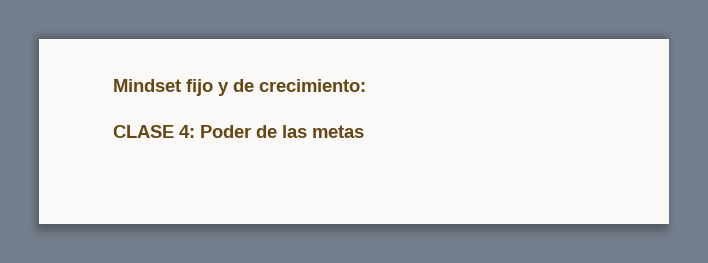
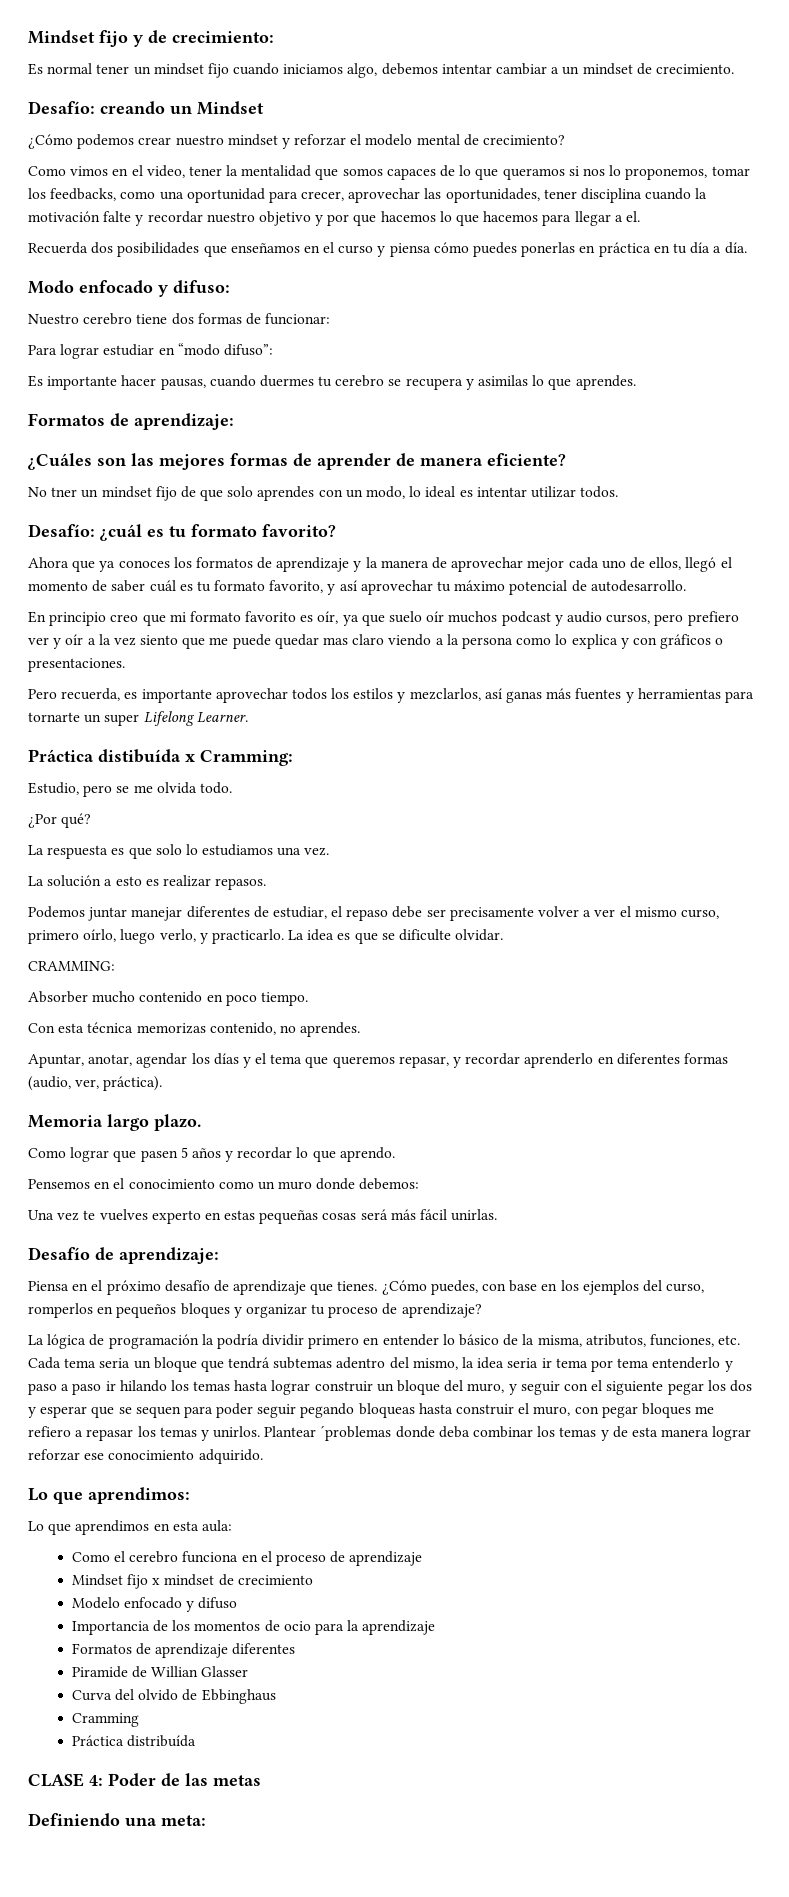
+ Es normal tener un mindset fijo cuando iniciamos algo, debemos intentar cambiar a un mindset de crecimiento.
+ Desafío: creando un Mindset
+ ¿Cómo podemos crear nuestro mindset y reforzar el modelo mental de crecimiento?
+ Como vimos en el video, tener la mentalidad que somos capaces de lo que queramos si nos lo proponemos, tomar los feedbacks, como una oportunidad para crecer, aprovechar las oportunidades, tener disciplina cuando la motivación falte y recordar nuestro objetivo y por que hacemos lo que hacemos para llegar a el.
+ Recuerda dos posibilidades que enseñamos en el curso y piensa cómo puedes ponerlas en práctica en tu día a día.
+ Modo enfocado y difuso:
+ Nuestro cerebro tiene dos formas de funcionar:
+ Para lograr estudiar en “modo difuso”:
+ Es importante hacer pausas, cuando duermes tu cerebro se recupera y asimilas lo que aprendes.
+ Formatos de aprendizaje:
+ ¿Cuáles son las mejores formas de aprender de manera eficiente?
+ No tner un mindset fijo de que solo aprendes con un modo, lo ideal es intentar utilizar todos.
+ Desafío: ¿cuál es tu formato favorito?
+ Ahora que ya conoces los formatos de aprendizaje y la manera de aprovechar mejor cada uno de ellos, llegó el momento de saber cuál es tu formato favorito, y así aprovechar tu máximo potencial de autodesarrollo.
+ En principio creo que mi formato favorito es oír, ya que suelo oír muchos podcast y audio cursos, pero prefiero ver y oír a la vez siento que me puede quedar mas claro viendo a la persona como lo explica y con gráficos o presentaciones.
+ Pero recuerda, es importante aprovechar todos los estilos y mezclarlos, así ganas más fuentes y herramientas para tornarte un super Lifelong Learner.
+ Práctica distibuída x Cramming:
+ Estudio, pero se me olvida todo.
+ ¿Por qué?
+ La respuesta es que solo lo estudiamos una vez.
+ La solución a esto es realizar repasos.
+ Podemos juntar manejar diferentes de estudiar, el repaso debe ser precisamente volver a ver el mismo curso, primero oírlo, luego verlo, y practicarlo. La idea es que se dificulte olvidar.
+ CRAMMING:
+ Absorber mucho contenido en poco tiempo.
+ Con esta técnica memorizas contenido, no aprendes.
+ Apuntar, anotar, agendar los días y el tema que queremos repasar, y recordar aprenderlo en diferentes formas (audio, ver, práctica).
+ Memoria largo plazo.
+ Como lograr que pasen 5 años y recordar lo que aprendo.
+ Pensemos en el conocimiento como un muro donde debemos:
+ Una vez te vuelves experto en estas pequeñas cosas será más fácil unirlas.
+ Desafío de aprendizaje:
+ Piensa en el próximo desafío de aprendizaje que tienes. ¿Cómo puedes, con base en los ejemplos del curso, romperlos en pequeños bloques y organizar tu proceso de aprendizaje?
+ La lógica de programación la podría dividir primero en entender lo básico de la misma, atributos, funciones, etc. Cada tema seria un bloque que tendrá subtemas adentro del mismo, la idea seria ir tema por tema entenderlo y paso a paso ir hilando los temas hasta lograr construir un bloque del muro, y seguir con el siguiente pegar los dos y esperar que se sequen para poder seguir pegando bloqueas hasta construir el muro, con pegar bloques me refiero a repasar los temas y unirlos. Plantear ´problemas donde deba combinar los temas y de esta manera lograr reforzar ese conocimiento adquirido.
+ Lo que aprendimos:
+ Lo que aprendimos en esta aula:
+ Como el cerebro funciona en el proceso de aprendizaje
+ Mindset fijo x mindset de crecimiento
+ Modelo enfocado y difuso
+ Importancia de los momentos de ocio para la aprendizaje
+ Formatos de aprendizaje diferentes
+ Piramide de Willian Glasser
+ Curva del olvido de Ebbinghaus
+ Cramming
+ Práctica distribuída
+ Definiendo una meta:

